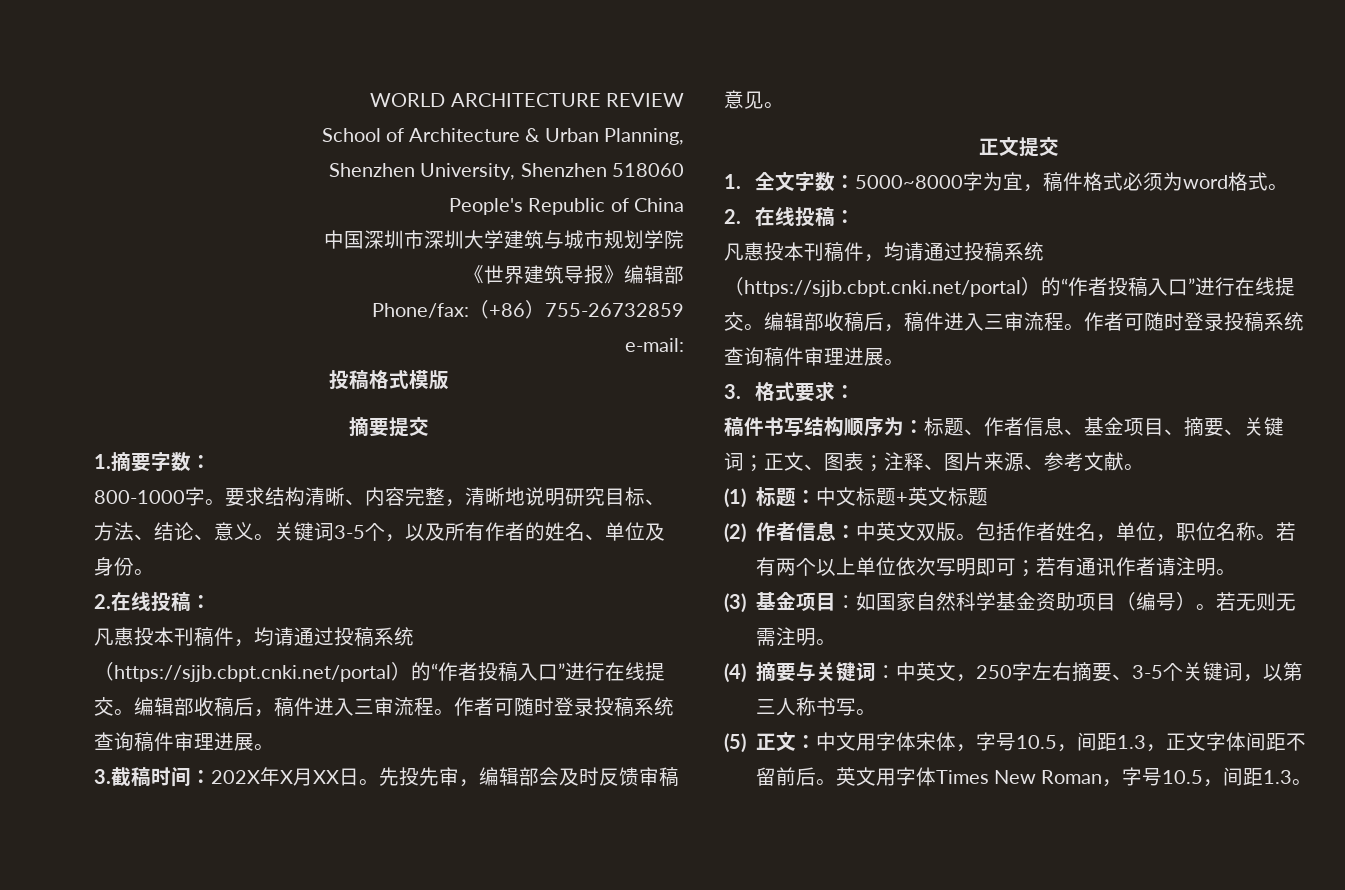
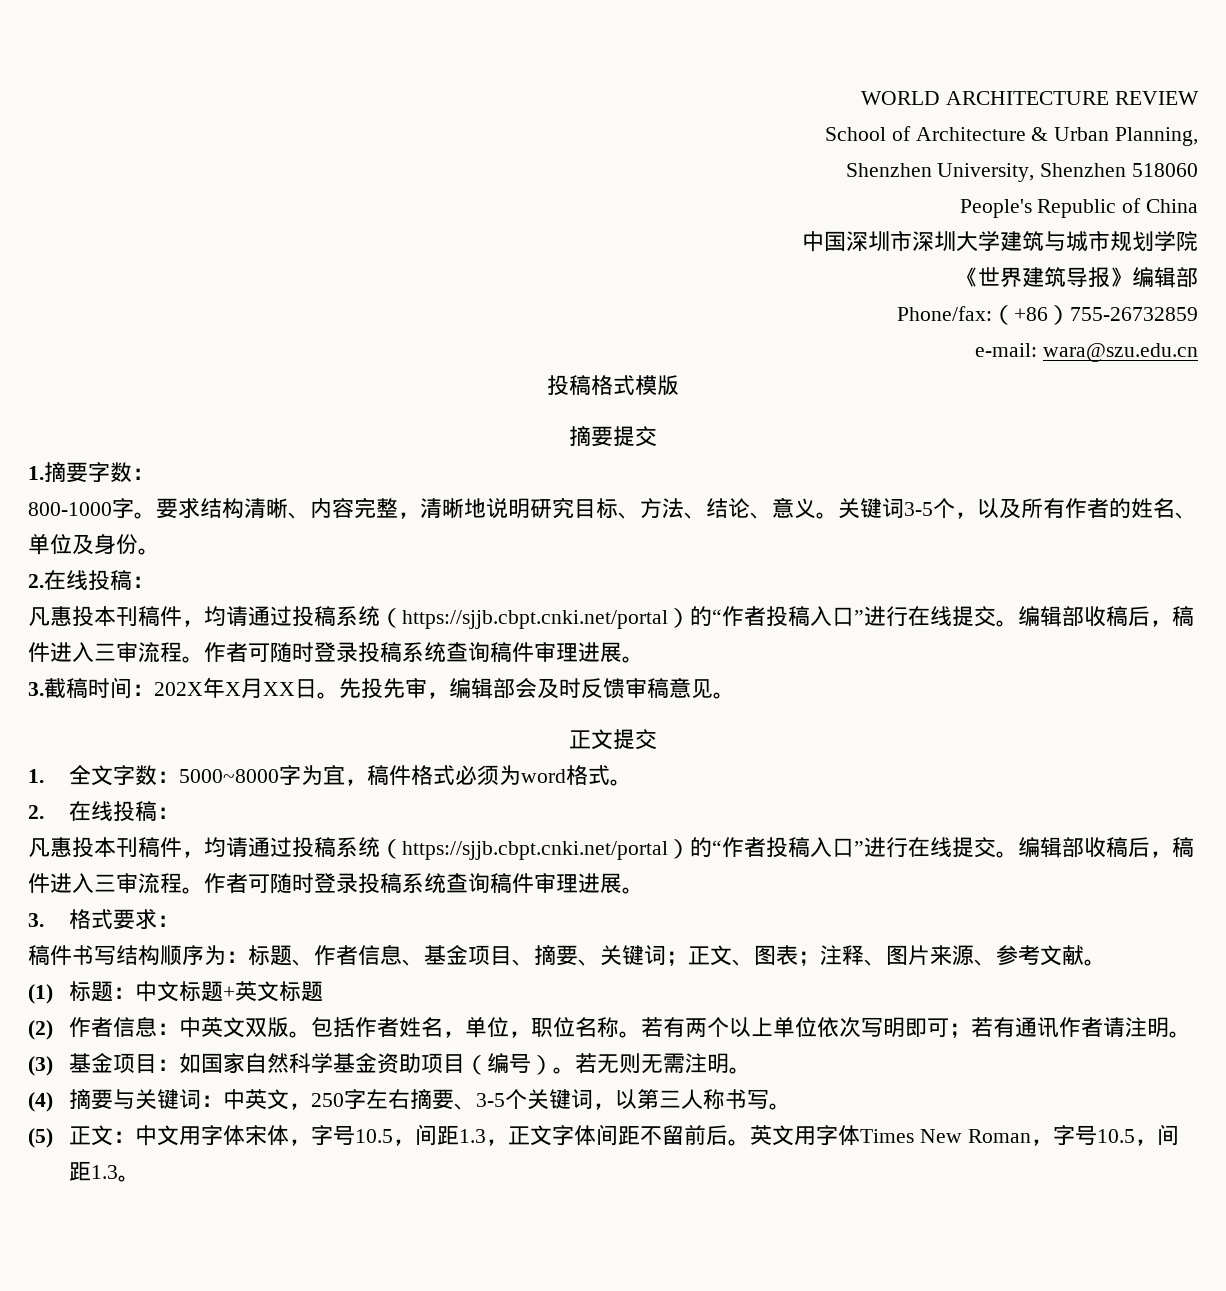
- e-mail:
+ e-mail: wara@szu.edu.cn

